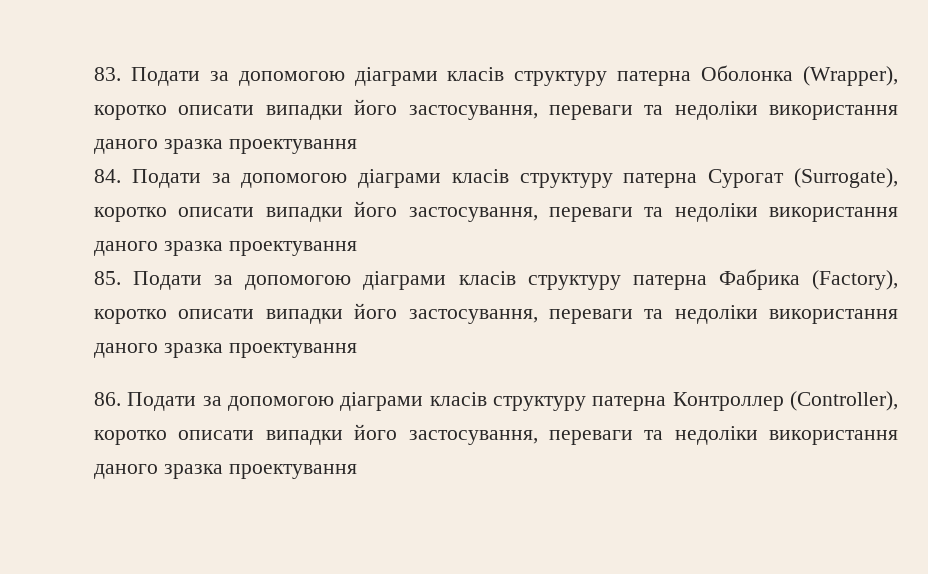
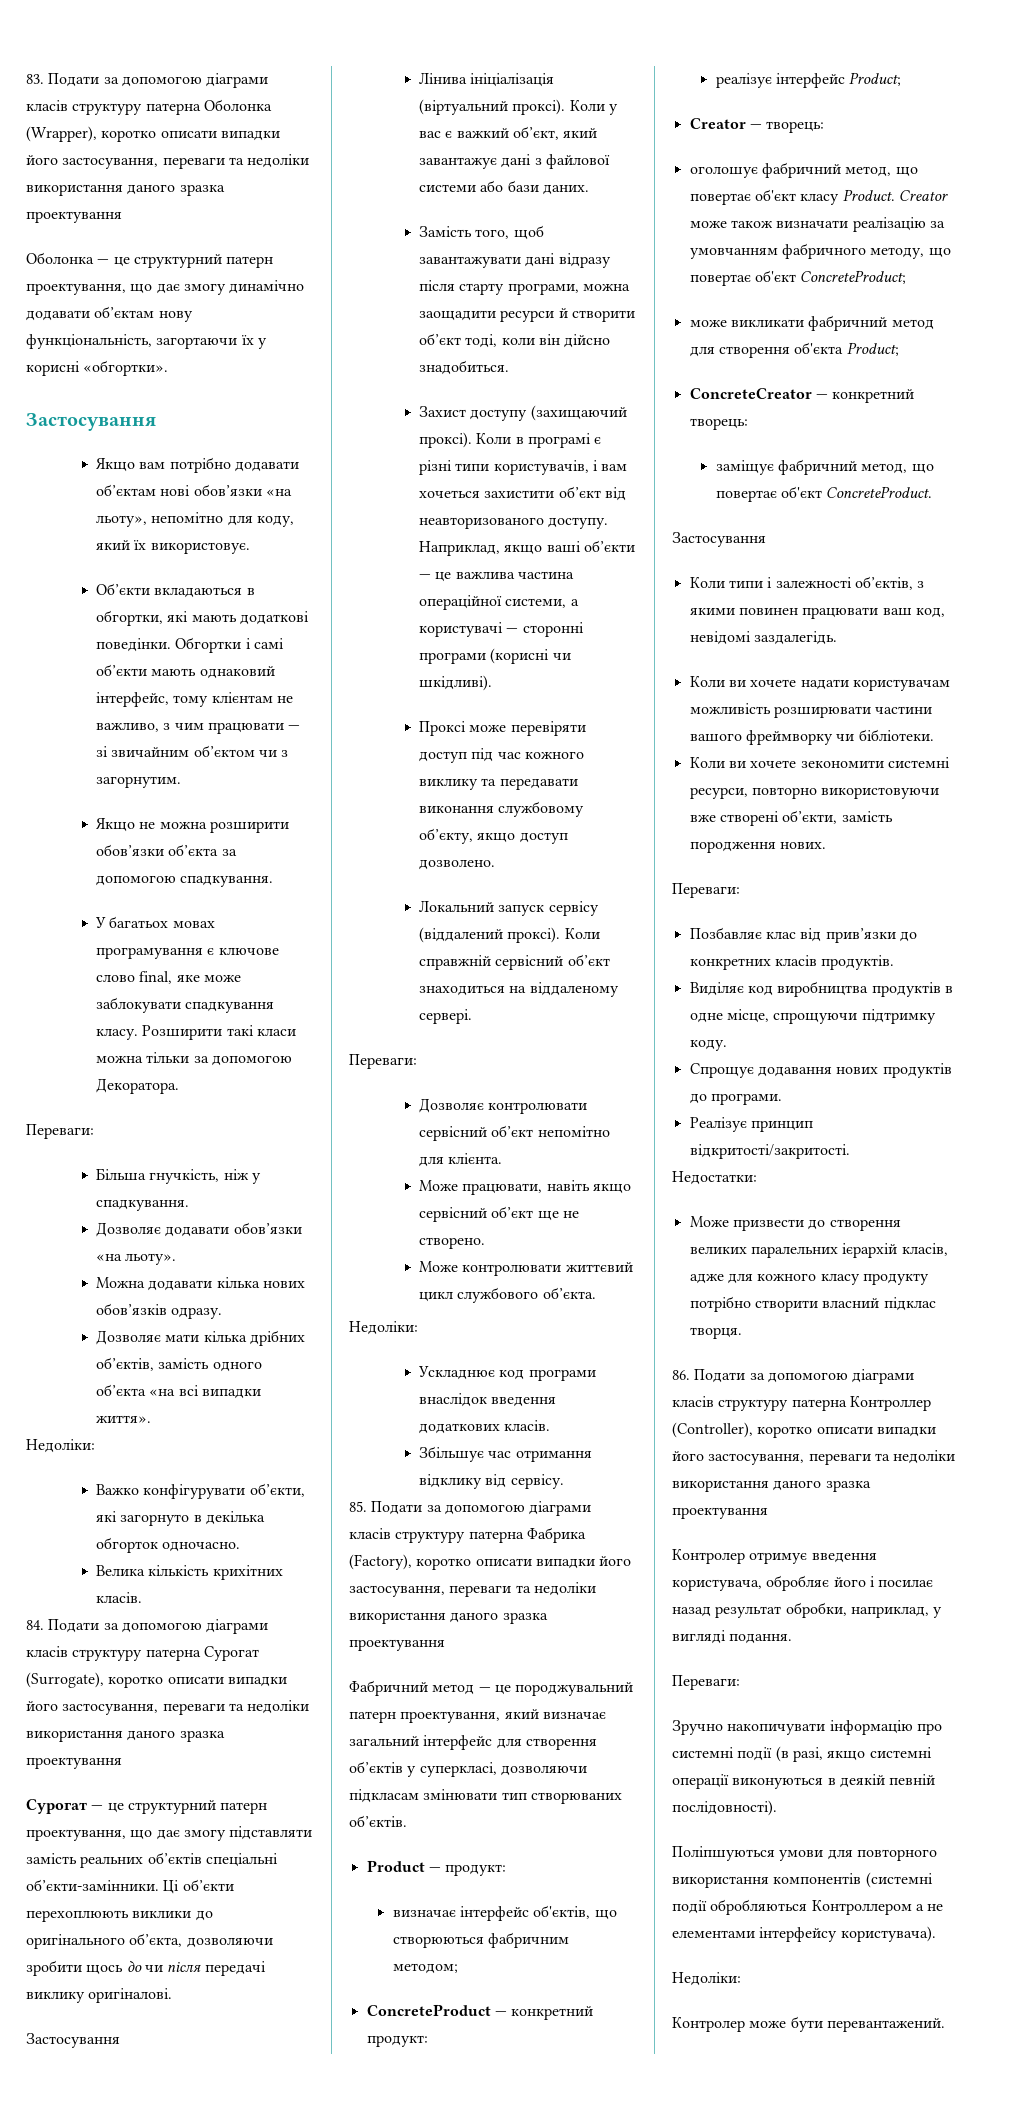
+ Оболонка — це структурний патерн проектування, що дає змогу динамічно додавати об’єктам нову функціональність, загортаючи їх у корисні «обгортки».
+ Застосування
+ Якщо вам потрібно додавати об’єктам нові обов’язки «на льоту», непомітно для коду, який їх використовує.
+ Об’єкти вкладаються в обгортки, які мають додаткові поведінки. Обгортки і самі об’єкти мають однаковий інтерфейс, тому клієнтам не важливо, з чим працювати — зі звичайним об’єктом чи з загорнутим.
+ Якщо не можна розширити обов’язки об’єкта за допомогою спадкування.
+ У багатьох мовах програмування є ключове слово final, яке може заблокувати спадкування класу. Розширити такі класи можна тільки за допомогою Декоратора.
+ Переваги:
+ Більша гнучкість, ніж у спадкування.
+ Дозволяє додавати обов’язки «на льоту».
+ Можна додавати кілька нових обов’язків одразу.
+ Дозволяє мати кілька дрібних об’єктів, замість одного об’єкта «на всі випадки життя».
+ Недоліки:
+ Важко конфігурувати об’єкти, які загорнуто в декілька обгорток одночасно.
+ Велика кількість крихітних класів.
+ Cурогат — це структурний патерн проектування, що дає змогу підставляти замість реальних об’єктів спеціальні об’єкти-замінники. Ці об’єкти перехоплюють виклики до оригінального об’єкта, дозволяючи зробити щось до чи після передачі виклику оригіналові.
+ Застосування
+ Лінива ініціалізація (віртуальний проксі). Коли у вас є важкий об’єкт, який завантажує дані з файлової системи або бази даних.
+ Замість того, щоб завантажувати дані відразу після старту програми, можна заощадити ресурси й створити об’єкт тоді, коли він дійсно знадобиться.
+ Захист доступу (захищаючий проксі). Коли в програмі є різні типи користувачів, і вам хочеться захистити об’єкт від неавторизованого доступу. Наприклад, якщо ваші об’єкти — це важлива частина операційної системи, а користувачі — сторонні програми (корисні чи шкідливі).
+ Проксі може перевіряти доступ під час кожного виклику та передавати виконання службовому об’єкту, якщо доступ дозволено.
+ Локальний запуск сервісу (віддалений проксі). Коли справжній сервісний об’єкт знаходиться на віддаленому сервері.
+ Переваги:
+ Дозволяє контролювати сервісний об’єкт непомітно для клієнта.
+ Може працювати, навіть якщо сервісний об’єкт ще не створено.
+ Може контролювати життєвий цикл службового об’єкта.
+ Недоліки:
+ Ускладнює код програми внаслідок введення додаткових класів.
+ Збільшує час отримання відклику від сервісу.
+ Фабричний метод — це породжувальний патерн проектування, який визначає загальний інтерфейс для створення об’єктів у суперкласі, дозволяючи підкласам змінювати тип створюваних об’єктів.
+ Product — продукт:
+ визначає інтерфейс об'єктів, що створюються фабричним методом;
+ ConcreteProduct — конкретний продукт:
+ реалізує інтерфейс Product;
+ Creator — творець:
+ оголошує фабричний метод, що повертає об'єкт класу Product. Creator може також визначати реалізацію за умовчанням фабричного методу, що повертає об'єкт ConcreteProduct;
+ може викликати фабричний метод для створення об'єкта Product;
+ ConcreteCreator — конкретний творець:
+ заміщує фабричний метод, що повертає об'єкт ConcreteProduct.
+ Застосування
+ Коли типи і залежності об’єктів, з якими повинен працювати ваш код, невідомі заздалегідь.
+ Коли ви хочете надати користувачам можливість розширювати частини вашого фреймворку чи бібліотеки.
+ Коли ви хочете зекономити системні ресурси, повторно використовуючи вже створені об’єкти, замість породження нових.
+ Переваги:
+ Позбавляє клас від прив’язки до конкретних класів продуктів.
+ Виділяє код виробництва продуктів в одне місце, спрощуючи підтримку коду.
+ Спрощує додавання нових продуктів до програми.
+ Реалізує принцип відкритості/закритості.
+ Недостатки:
+ Може призвести до створення великих паралельних ієрархій класів, адже для кожного класу продукту потрібно створити власний підклас творця.
+ Контролер отримує введення користувача, обробляє його і посилає назад результат обробки, наприклад, у вигляді подання.
+ Переваги:
+ Зручно накопичувати інформацію про системні події (в разі, якщо системні операції виконуються в деякій певній послідовності).
+ Поліпшуються умови для повторного використання компонентів (системні події обробляються Контроллером а не елементами інтерфейсу користувача).
+ Недоліки:
+ Контролер може бути перевантажений.

